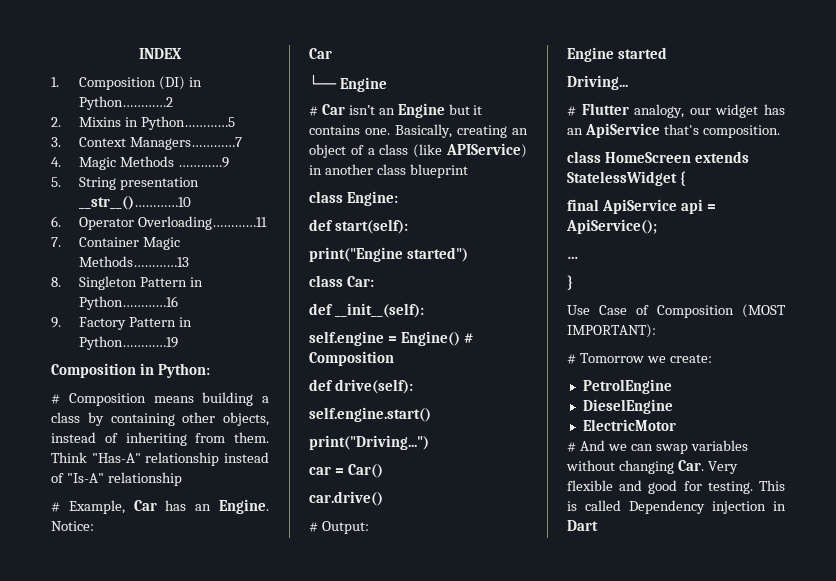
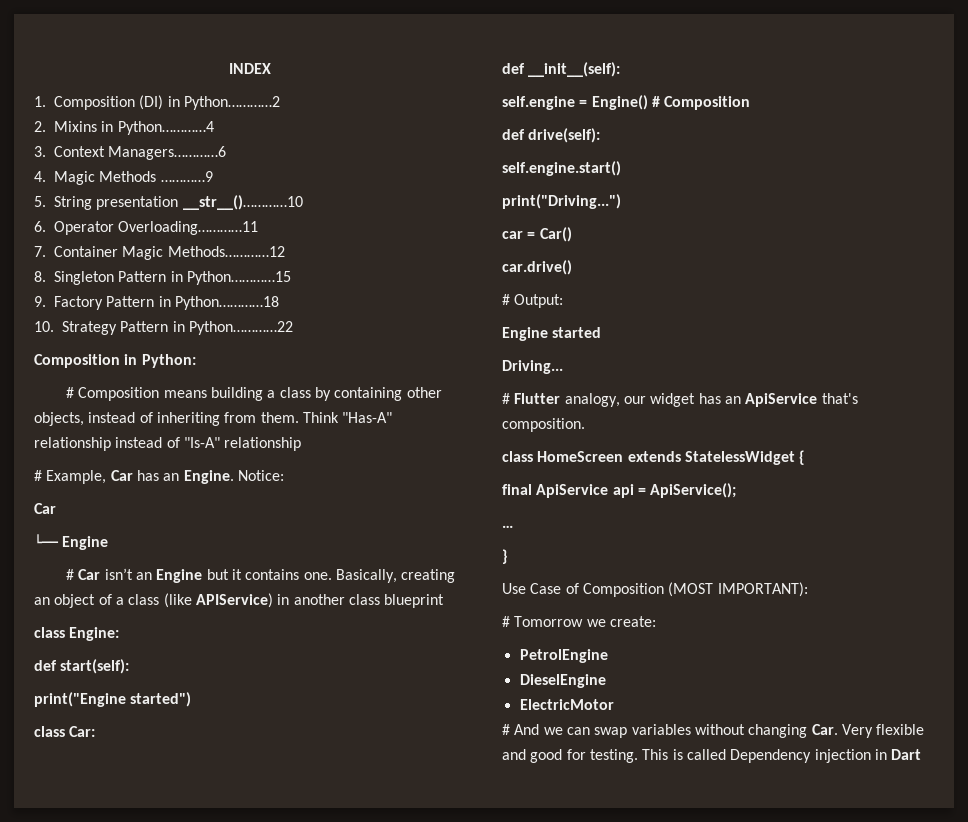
- 2. Mixins in Python…………5
+ 2. Mixins in Python…………4
- 3. Context Managers…………7
+ 3. Context Managers…………6
- 7. Container Magic Methods…………13
+ 7. Container Magic Methods…………12
- 8. Singleton Pattern in Python…………16
+ 8. Singleton Pattern in Python…………15
- 9. Factory Pattern in Python…………19
+ 9. Factory Pattern in Python…………18
+ 10. Strategy Pattern in Python…………22

